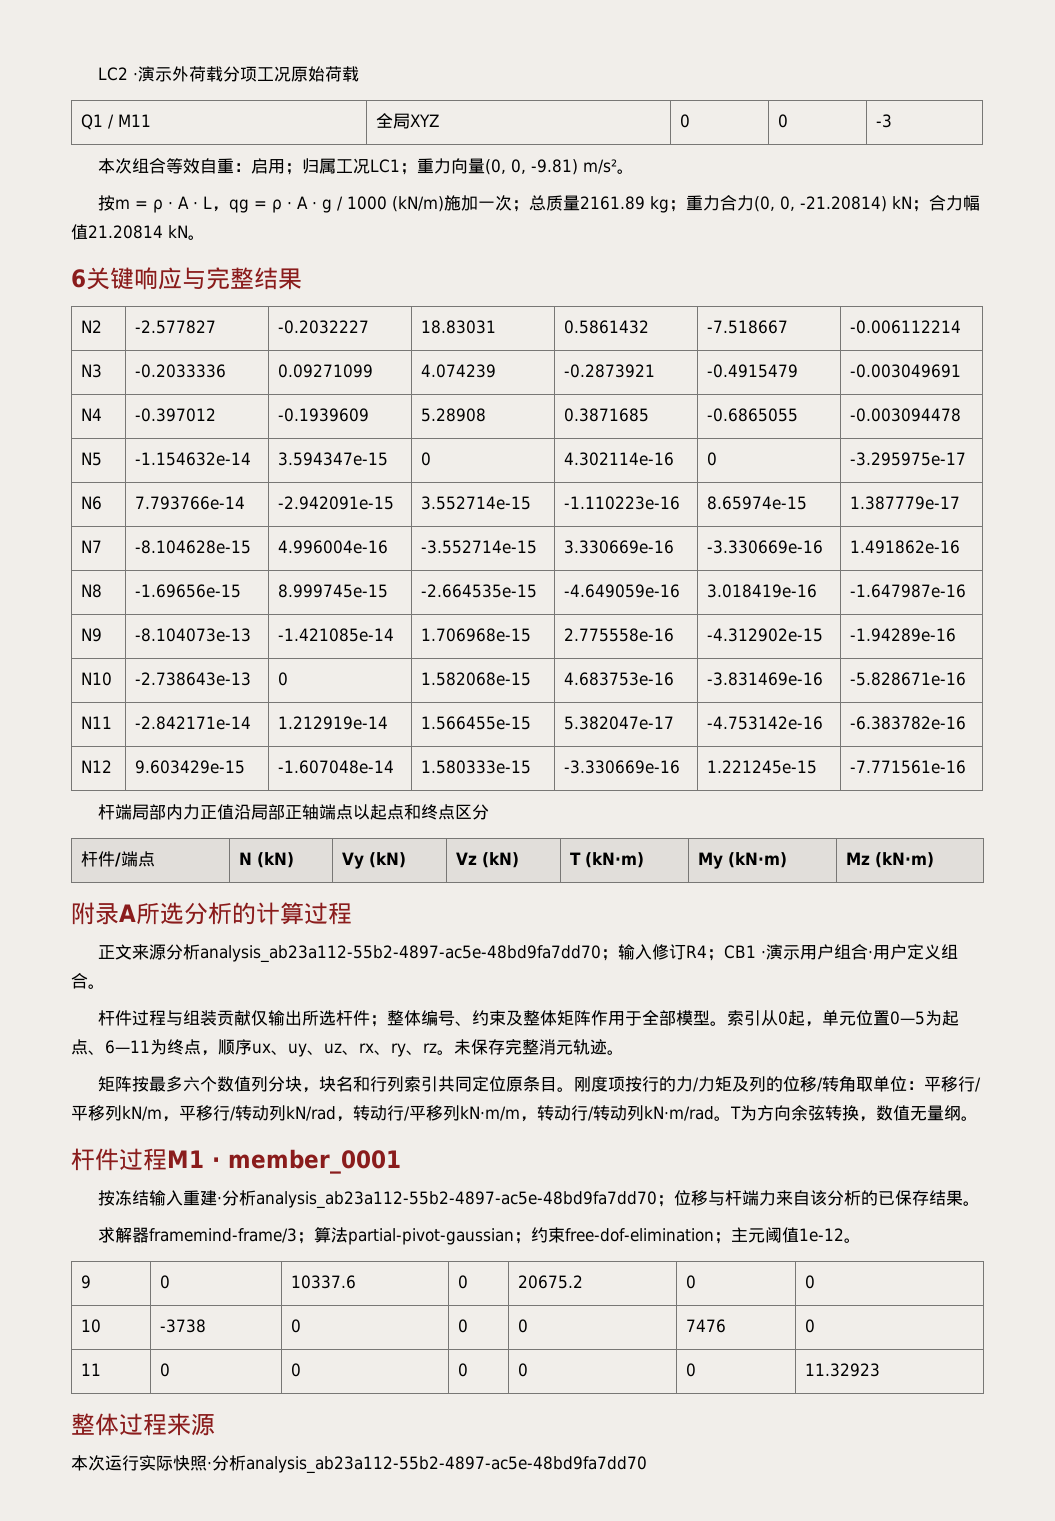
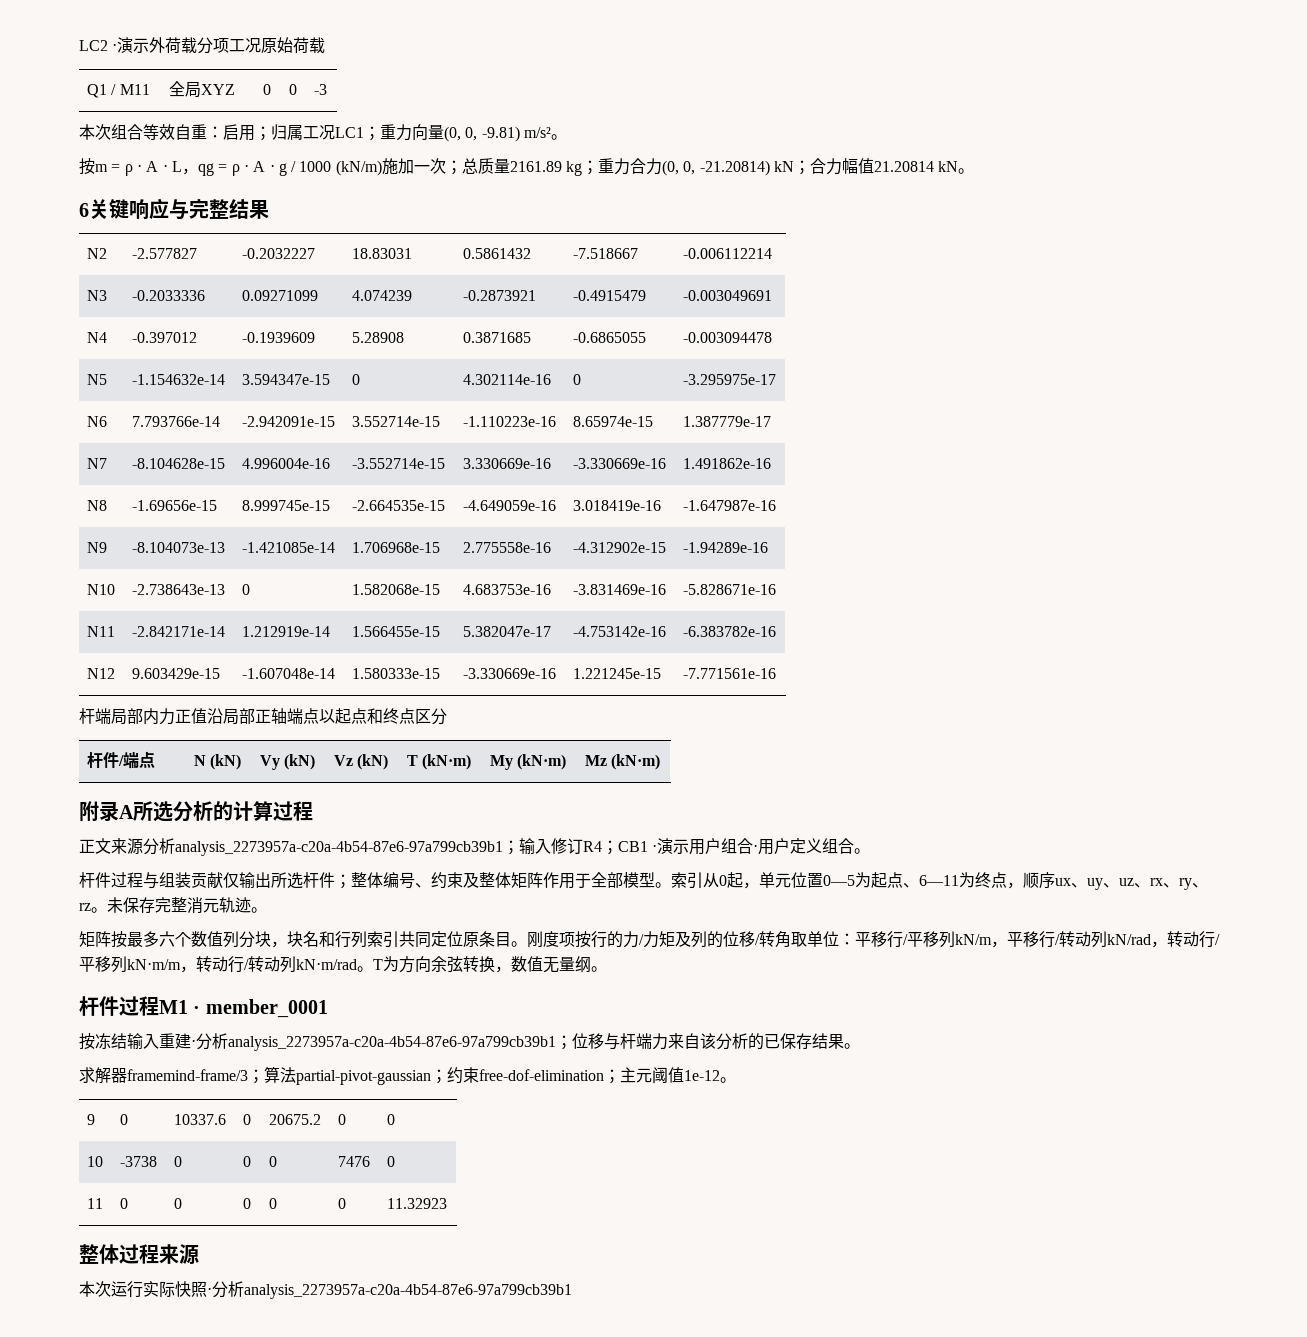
- 正文来源分析analysis_ab23a112-55b2-4897-ac5e-48bd9fa7dd70；输入修订R4；CB1 ·演示用户组合·用户定义组合。
+ 正文来源分析analysis_2273957a-c20a-4b54-87e6-97a799cb39b1；输入修订R4；CB1 ·演示用户组合·用户定义组合。
- 按冻结输入重建·分析analysis_ab23a112-55b2-4897-ac5e-48bd9fa7dd70；位移与杆端力来自该分析的已保存结果。
+ 按冻结输入重建·分析analysis_2273957a-c20a-4b54-87e6-97a799cb39b1；位移与杆端力来自该分析的已保存结果。
- 本次运行实际快照·分析analysis_ab23a112-55b2-4897-ac5e-48bd9fa7dd70
+ 本次运行实际快照·分析analysis_2273957a-c20a-4b54-87e6-97a799cb39b1

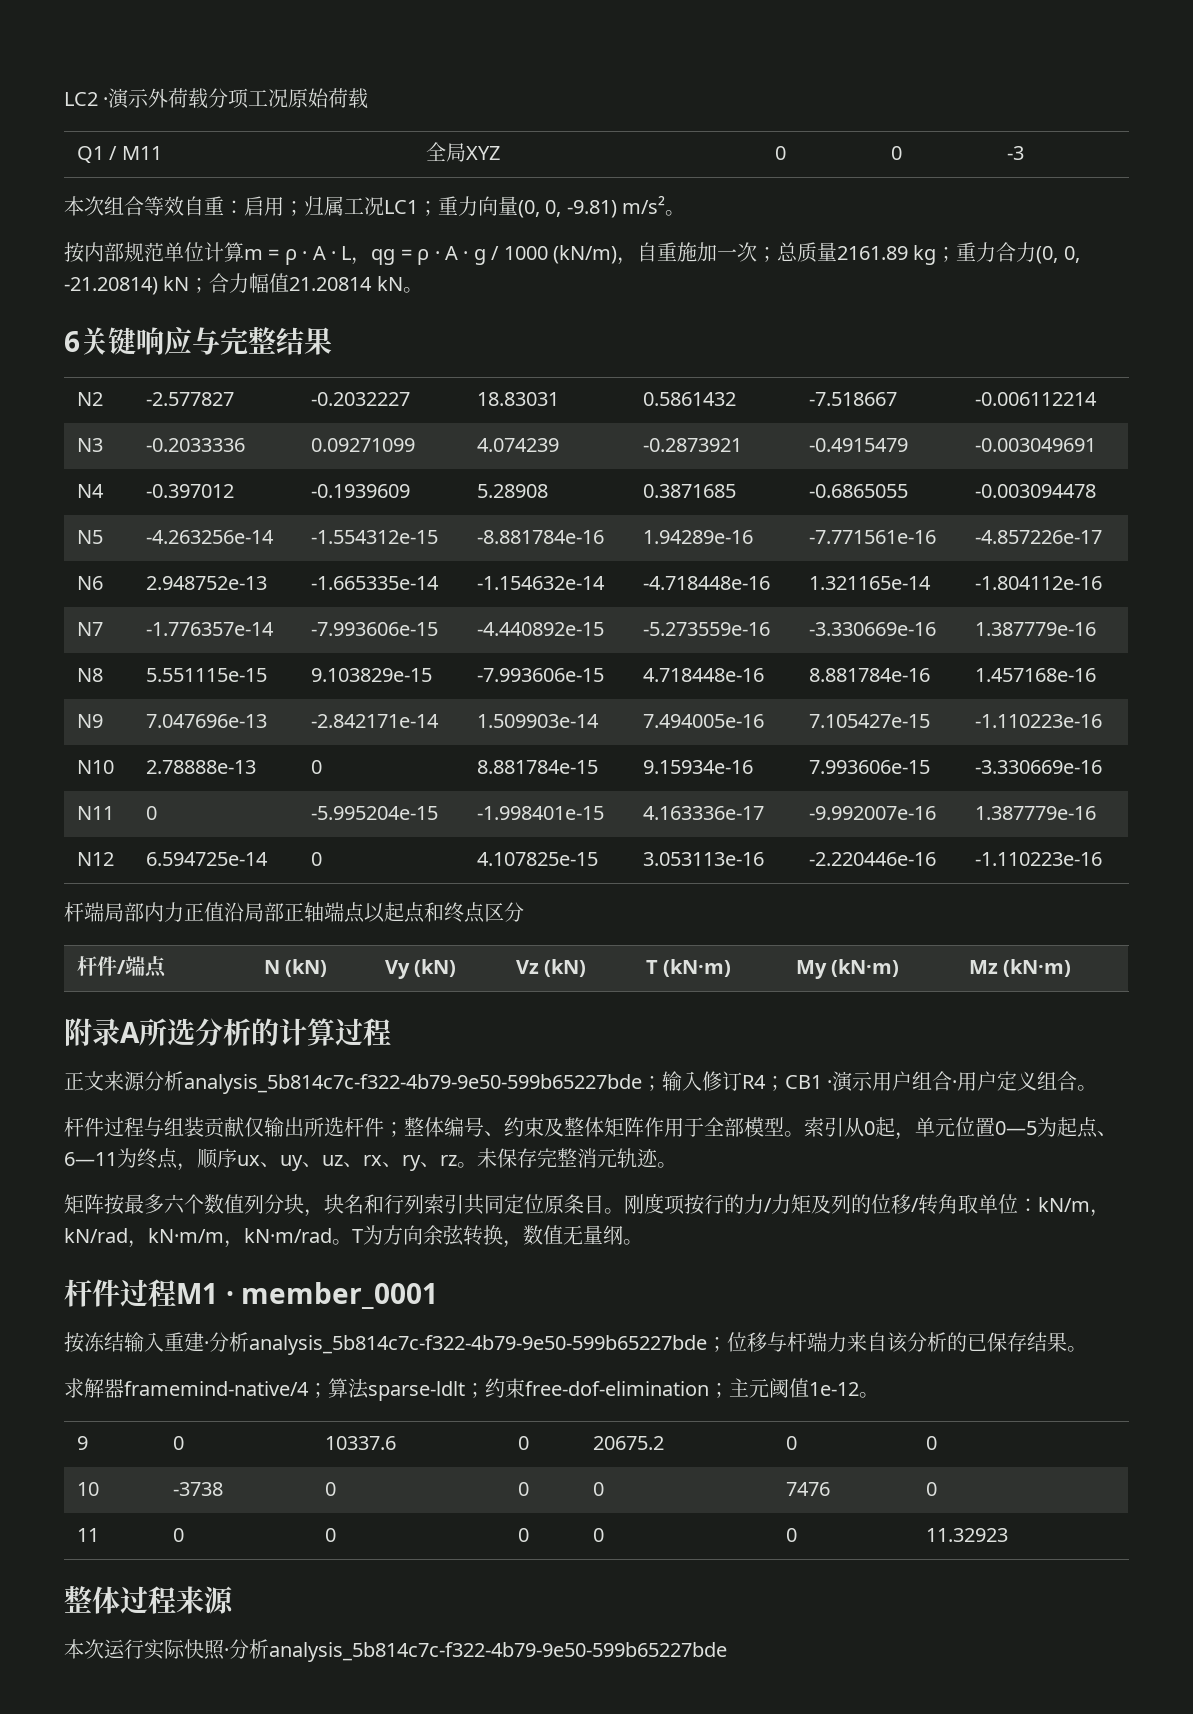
- 按m = ρ · A · L，qg = ρ · A · g / 1000 (kN/m)施加一次；总质量2161.89 kg；重力合力(0, 0, -21.20814) kN；合力幅值21.20814 kN。
+ 按内部规范单位计算m = ρ · A · L，qg = ρ · A · g / 1000 (kN/m)，自重施加一次；总质量2161.89 kg；重力合力(0, 0, -21.20814) kN；合力幅值21.20814 kN。
- N5 | -1.154632e-14 | 3.594347e-15 | 0 | 4.302114e-16 | 0 | -3.295975e-17
- N6 | 7.793766e-14 | -2.942091e-15 | 3.552714e-15 | -1.110223e-16 | 8.65974e-15 | 1.387779e-17
- N7 | -8.104628e-15 | 4.996004e-16 | -3.552714e-15 | 3.330669e-16 | -3.330669e-16 | 1.491862e-16
- N8 | -1.69656e-15 | 8.999745e-15 | -2.664535e-15 | -4.649059e-16 | 3.018419e-16 | -1.647987e-16
- N9 | -8.104073e-13 | -1.421085e-14 | 1.706968e-15 | 2.775558e-16 | -4.312902e-15 | -1.94289e-16
- N10 | -2.738643e-13 | 0 | 1.582068e-15 | 4.683753e-16 | -3.831469e-16 | -5.828671e-16
- N11 | -2.842171e-14 | 1.212919e-14 | 1.566455e-15 | 5.382047e-17 | -4.753142e-16 | -6.383782e-16
- N12 | 9.603429e-15 | -1.607048e-14 | 1.580333e-15 | -3.330669e-16 | 1.221245e-15 | -7.771561e-16
+ N5 | -4.263256e-14 | -1.554312e-15 | -8.881784e-16 | 1.94289e-16 | -7.771561e-16 | -4.857226e-17
+ N6 | 2.948752e-13 | -1.665335e-14 | -1.154632e-14 | -4.718448e-16 | 1.321165e-14 | -1.804112e-16
+ N7 | -1.776357e-14 | -7.993606e-15 | -4.440892e-15 | -5.273559e-16 | -3.330669e-16 | 1.387779e-16
+ N8 | 5.551115e-15 | 9.103829e-15 | -7.993606e-15 | 4.718448e-16 | 8.881784e-16 | 1.457168e-16
+ N9 | 7.047696e-13 | -2.842171e-14 | 1.509903e-14 | 7.494005e-16 | 7.105427e-15 | -1.110223e-16
+ N10 | 2.78888e-13 | 0 | 8.881784e-15 | 9.15934e-16 | 7.993606e-15 | -3.330669e-16
+ N11 | 0 | -5.995204e-15 | -1.998401e-15 | 4.163336e-17 | -9.992007e-16 | 1.387779e-16
+ N12 | 6.594725e-14 | 0 | 4.107825e-15 | 3.053113e-16 | -2.220446e-16 | -1.110223e-16
- 正文来源分析analysis_2273957a-c20a-4b54-87e6-97a799cb39b1；输入修订R4；CB1 ·演示用户组合·用户定义组合。
+ 正文来源分析analysis_5b814c7c-f322-4b79-9e50-599b65227bde；输入修订R4；CB1 ·演示用户组合·用户定义组合。
- 刚度项按行的力/力矩及列的位移/转角取单位：平移行/平移列kN/m，平移行/转动列kN/rad，转动行/平移列kN·m/m，转动行/转动列kN·m/rad。
+ 刚度项按行的力/力矩及列的位移/转角取单位：kN/m，kN/rad，kN·m/m，kN·m/rad。
- 按冻结输入重建·分析analysis_2273957a-c20a-4b54-87e6-97a799cb39b1；位移与杆端力来自该分析的已保存结果。
+ 按冻结输入重建·分析analysis_5b814c7c-f322-4b79-9e50-599b65227bde；位移与杆端力来自该分析的已保存结果。
- 求解器framemind-frame/3；算法partial-pivot-gaussian；约束free-dof-elimination；主元阈值1e-12。
+ 求解器framemind-native/4；算法sparse-ldlt；约束free-dof-elimination；主元阈值1e-12。
- 本次运行实际快照·分析analysis_2273957a-c20a-4b54-87e6-97a799cb39b1
+ 本次运行实际快照·分析analysis_5b814c7c-f322-4b79-9e50-599b65227bde

